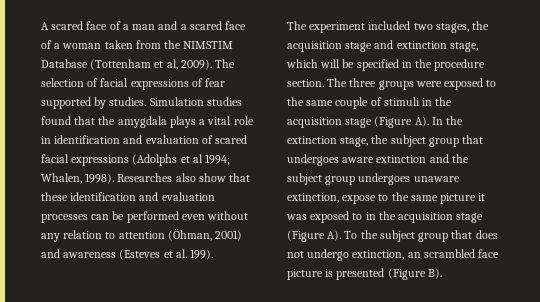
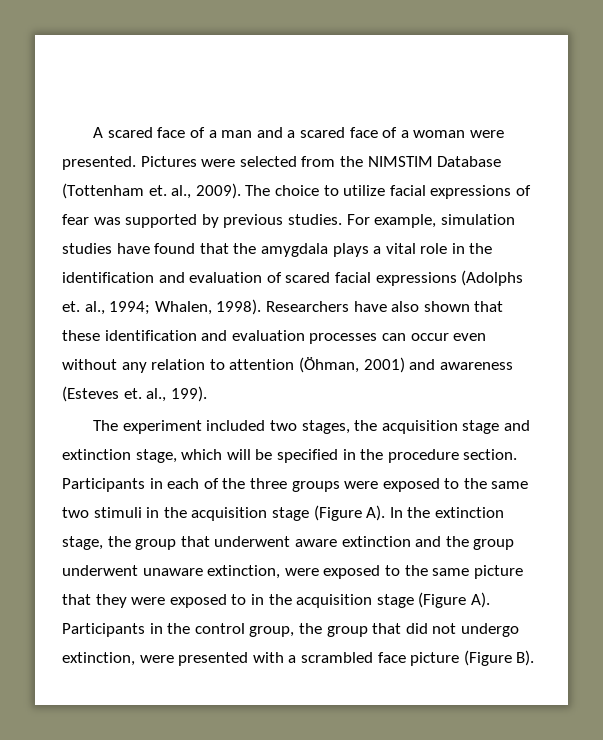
- A scared face of a man and a scared face of a woman taken from the NIMSTIM Database (Tottenham et al, 2009). The selection of facial expressions of fear supported by studies. Simulation studies found that the amygdala plays a vital role in identification and evaluation of scared facial expressions (Adolphs et al 1994; Whalen, 1998).
+ A scared face of a man and a scared face of a woman were presented. Pictures were selected from the NIMSTIM Database (Tottenham et. al., 2009). The choice to utilize facial expressions of fear was supported by previous studies. For example, simulation studies have found that the amygdala plays a vital role in the identification and evaluation of scared facial expressions (Adolphs et. al., 1994; Whalen, 1998).
- Researches also show that these identification and evaluation processes can be performed even without any relation to attention (Öhman, 2001) and awareness (Esteves et al. 199).
+ Researchers have also shown that these identification and evaluation processes can occur even without any relation to attention (Öhman, 2001) and awareness (Esteves et. al., 199).
- The three groups were exposed to the same couple of stimuli in the acquisition stage (Figure A). In the extinction stage, the subject group that undergoes aware extinction and the subject group undergoes unaware extinction, expose to the same picture it was exposed to in the acquisition stage (Figure A). To the subject group that does not undergo extinction, an scrambled face picture is presented (Figure B).
+ Participants in each of the three groups were exposed to the same two stimuli in the acquisition stage (Figure A). In the extinction stage, the group that underwent aware extinction and the group underwent unaware extinction, were exposed to the same picture that they were exposed to in the acquisition stage (Figure A). Participants in the control group, the group that did not undergo extinction, were presented with a scrambled face picture (Figure B).

